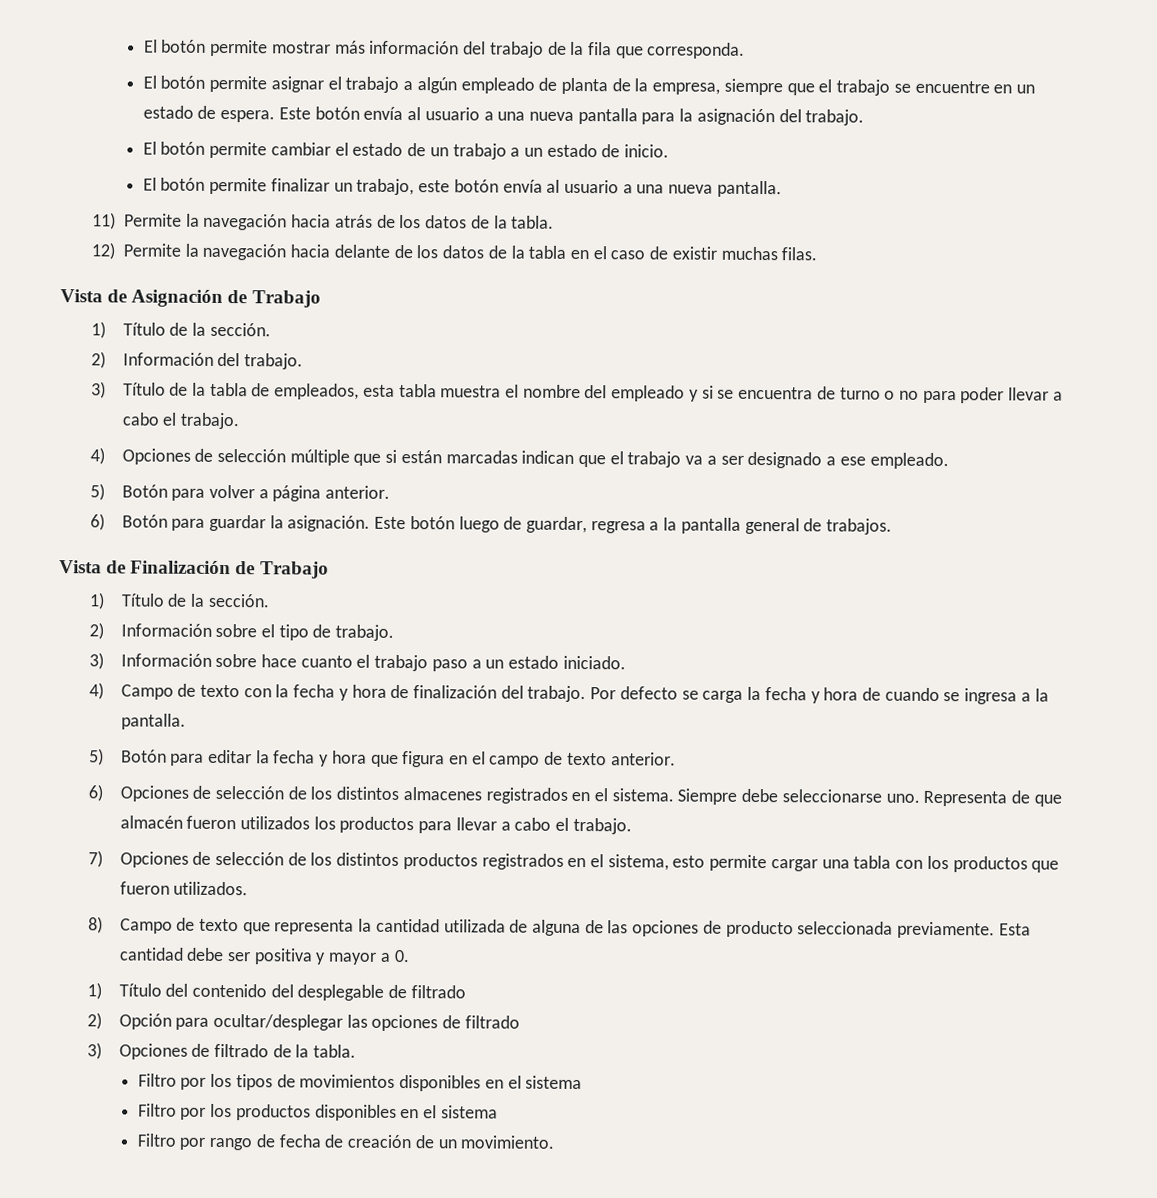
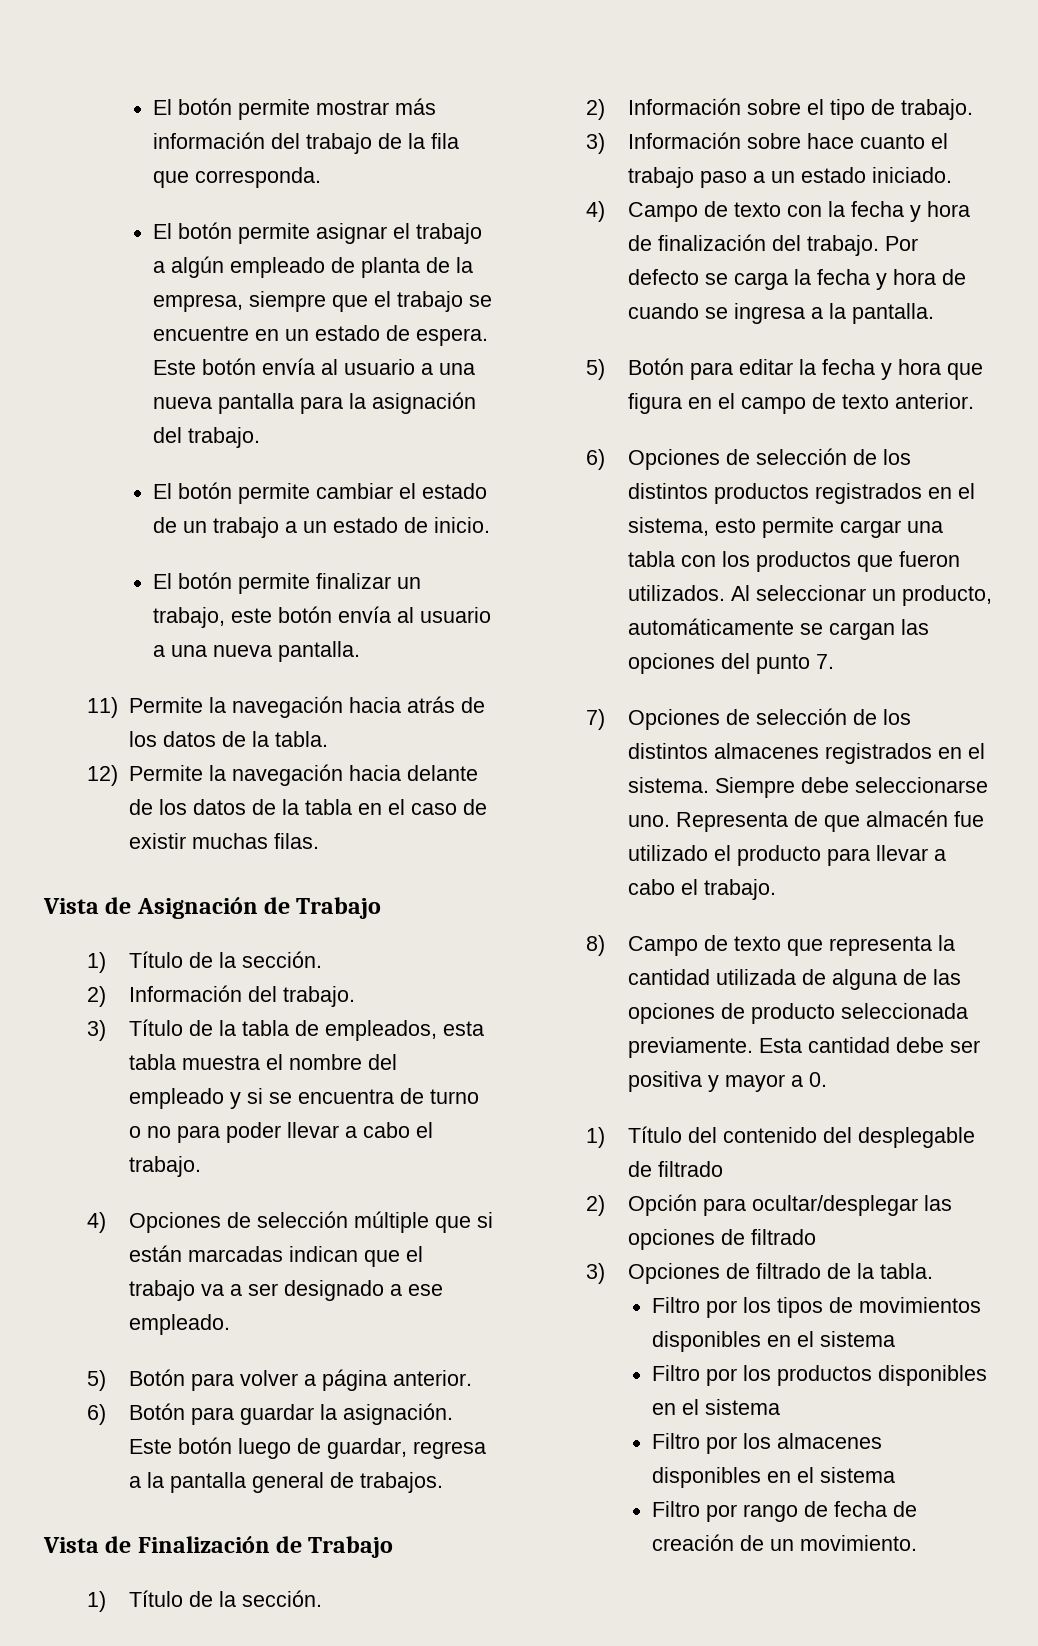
- 6) Opciones de selección de los distintos almacenes registrados en el sistema. Siempre debe seleccionarse uno. Representa de que almacén fueron utilizados los productos para llevar a cabo el trabajo.
- 7) Opciones de selección de los distintos productos registrados en el sistema, esto permite cargar una tabla con los productos que fueron utilizados.
+ 6) Opciones de selección de los distintos productos registrados en el sistema, esto permite cargar una tabla con los productos que fueron utilizados. Al seleccionar un producto, automáticamente se cargan las opciones del punto 7.
+ 7) Opciones de selección de los distintos almacenes registrados en el sistema. Siempre debe seleccionarse uno. Representa de que almacén fue utilizado el producto para llevar a cabo el trabajo.
+ Filtro por los almacenes disponibles en el sistema

